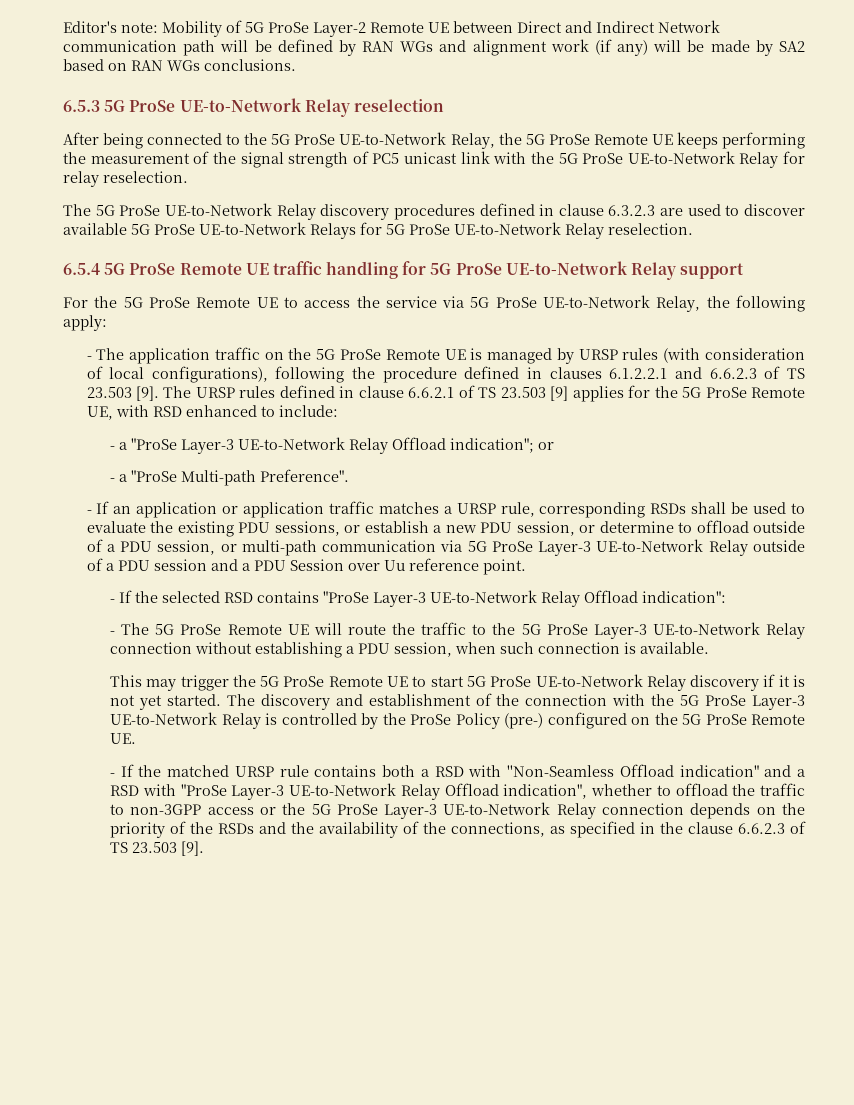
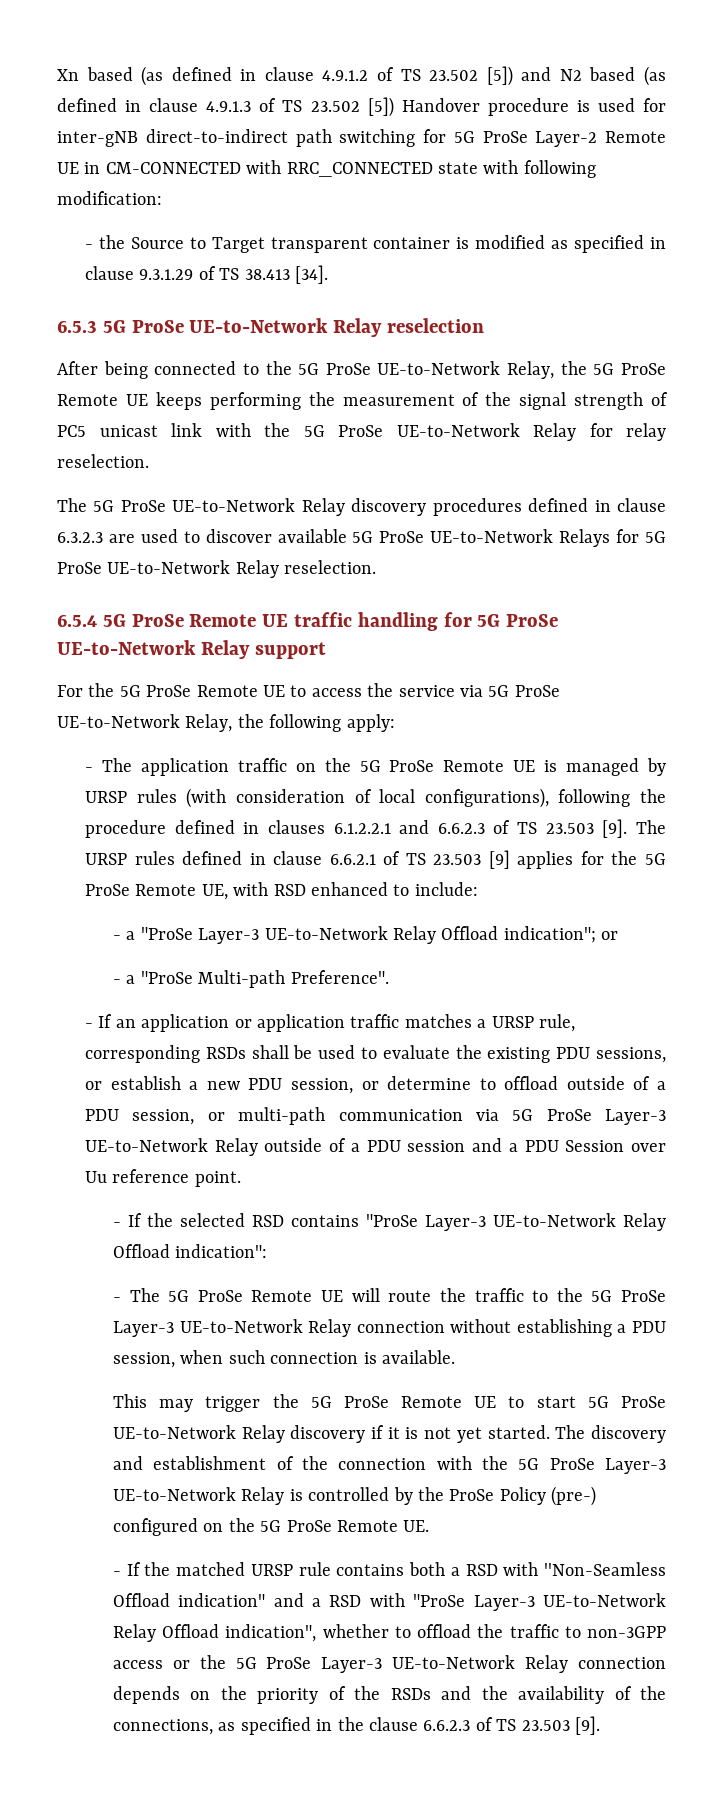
- Editor's note: Mobility of 5G ProSe Layer-2 Remote UE between Direct and Indirect Network communication path will be defined by RAN WGs and alignment work (if any) will be made by SA2 based on RAN WGs conclusions.
+ Xn based (as defined in clause 4.9.1.2 of TS 23.502 [5]) and N2 based (as defined in clause 4.9.1.3 of TS 23.502 [5]) Handover procedure is used for inter-gNB direct-to-indirect path switching for 5G ProSe Layer-2 Remote UE in CM-CONNECTED with RRC_CONNECTED state with following modification:
+ - the Source to Target transparent container is modified as specified in clause 9.3.1.29 of TS 38.413 [34].

